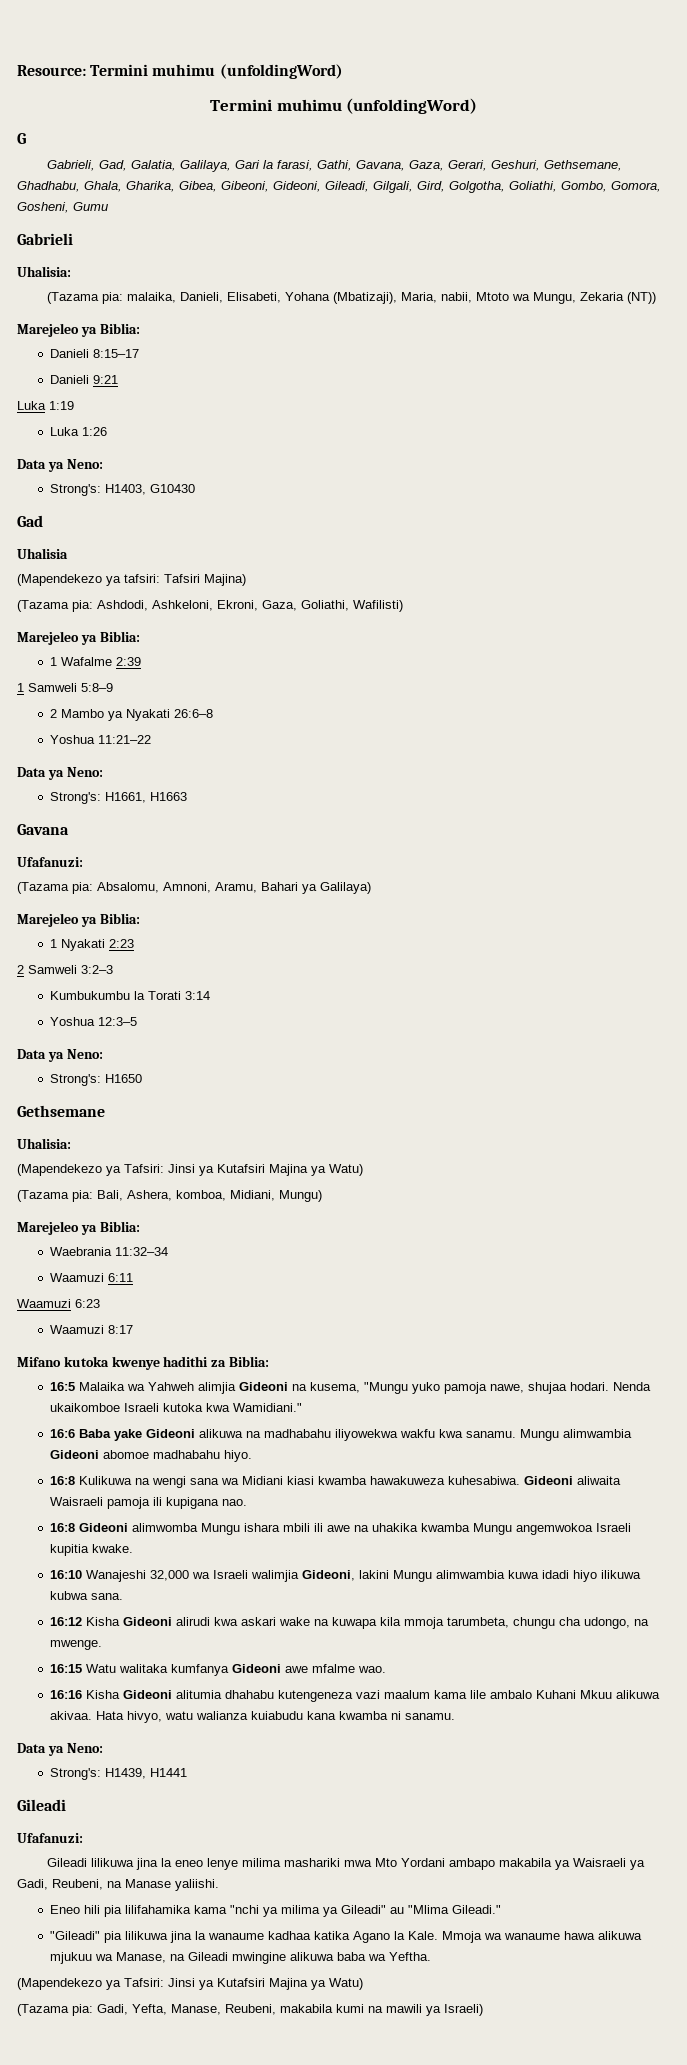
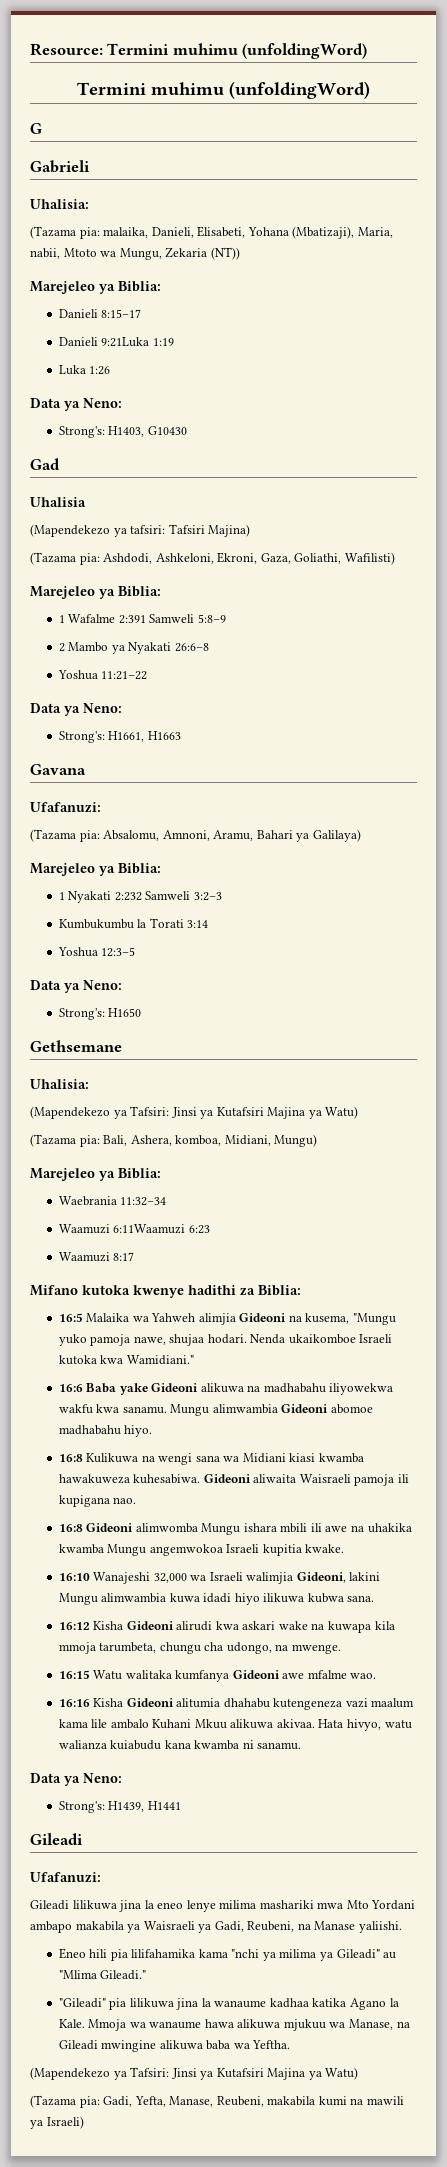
- Gabrieli, Gad, Galatia, Galilaya, Gari la farasi, Gathi, Gavana, Gaza, Gerari, Geshuri, Gethsemane, Ghadhabu, Ghala, Gharika, Gibea, Gibeoni, Gideoni, Gileadi, Gilgali, Gird, Golgotha, Goliathi, Gombo, Gomora, Gosheni, Gumu
- Danieli 9:21
- Luka 1:19
+ Danieli 9:21Luka 1:19
- 1 Wafalme 2:39
- 1 Samweli 5:8–9
+ 1 Wafalme 2:391 Samweli 5:8–9
- 1 Nyakati 2:23
- 2 Samweli 3:2–3
+ 1 Nyakati 2:232 Samweli 3:2–3
- Waamuzi 6:11
- Waamuzi 6:23
+ Waamuzi 6:11Waamuzi 6:23

